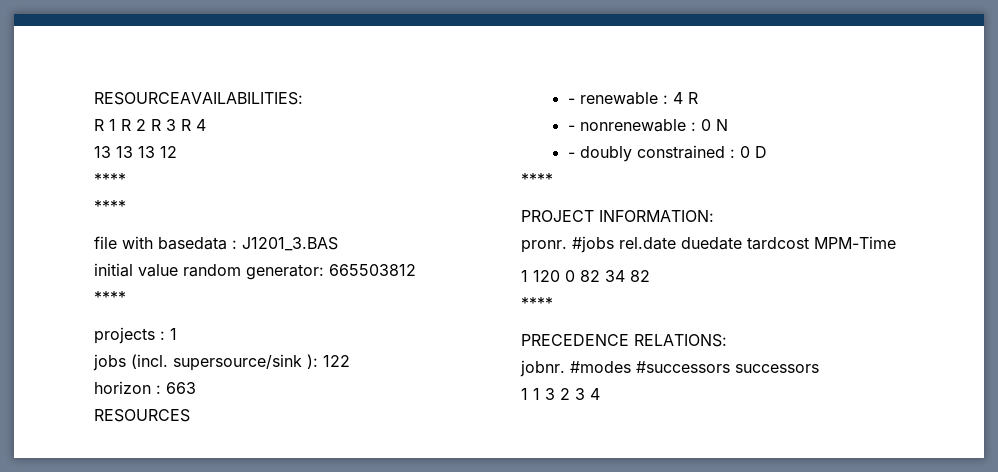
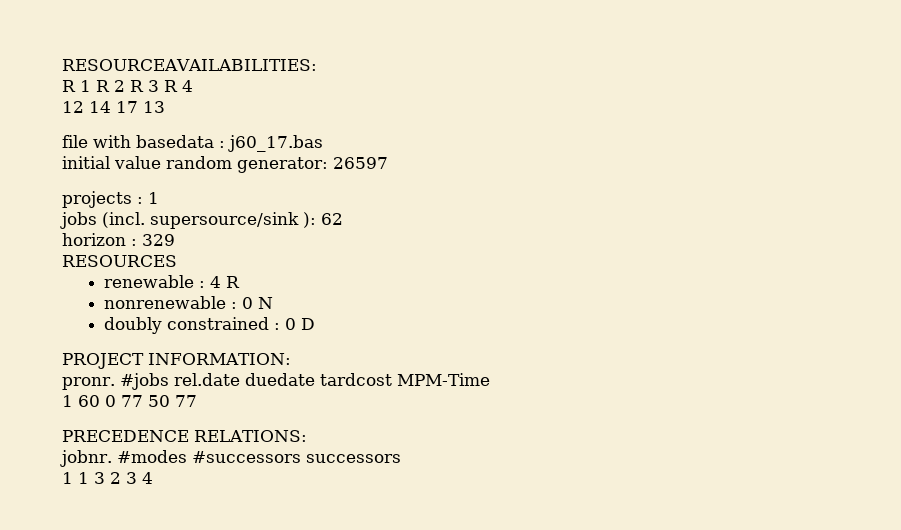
- 13 13 13 12
- ****
- ****
+ 12 14 17 13
- file with basedata : J1201_3.BAS
+ file with basedata : j60_17.bas
- initial value random generator: 665503812
- ****
+ initial value random generator: 26597
- jobs (incl. supersource/sink ): 122
+ jobs (incl. supersource/sink ): 62
- horizon : 663
+ horizon : 329
- - renewable : 4 R
+ renewable : 4 R
- - nonrenewable : 0 N
+ nonrenewable : 0 N
- - doubly constrained : 0 D
- ****
+ doubly constrained : 0 D
- 1 120 0 82 34 82
- ****
+ 1 60 0 77 50 77

